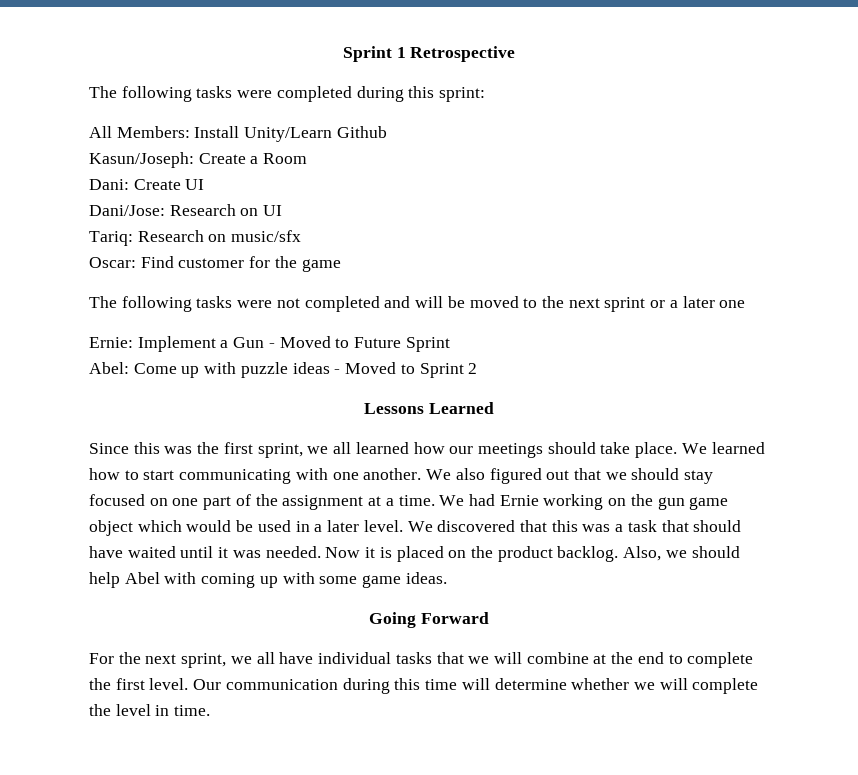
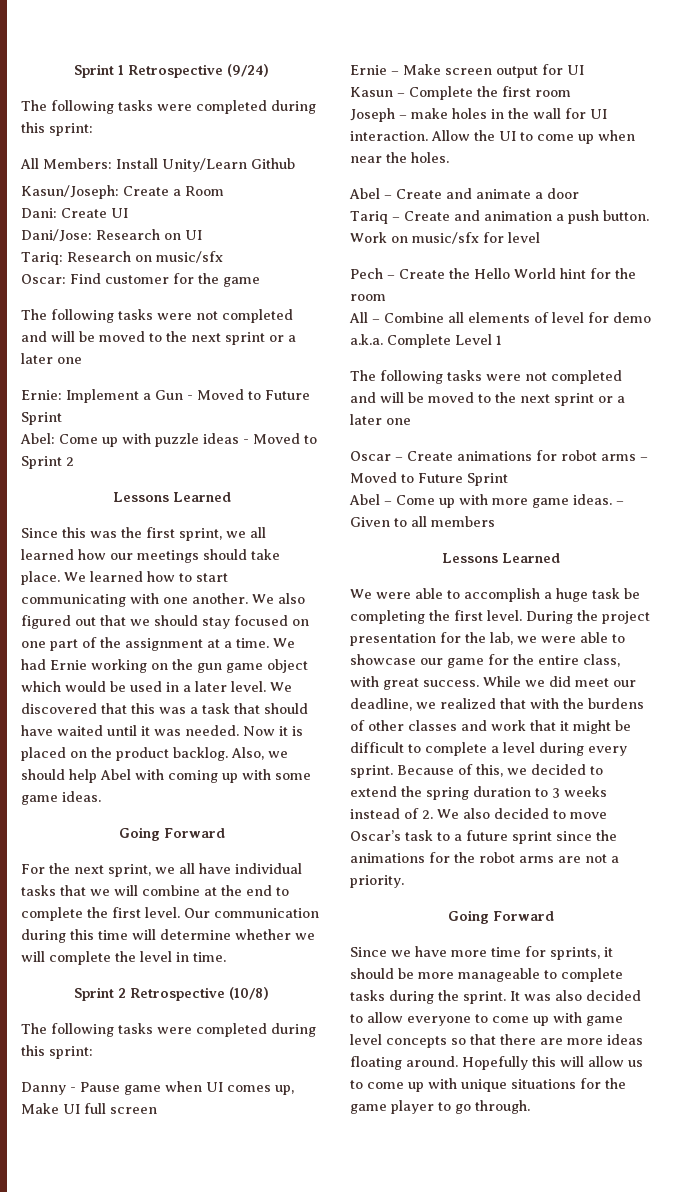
- Sprint 1 Retrospective
+ Sprint 1 Retrospective (9/24)
+ Sprint 2 Retrospective (10/8)
+ The following tasks were completed during this sprint:
+ Danny - Pause game when UI comes up, Make UI full screen
+ Ernie – Make screen output for UI
+ Kasun – Complete the first room
+ Joseph – make holes in the wall for UI interaction. Allow the UI to come up when near the holes.
+ Abel – Create and animate a door
+ Tariq – Create and animation a push button. Work on music/sfx for level
+ Pech – Create the Hello World hint for the room
+ All – Combine all elements of level for demo a.k.a. Complete Level 1
+ The following tasks were not completed and will be moved to the next sprint or a later one
+ Oscar – Create animations for robot arms – Moved to Future Sprint
+ Abel – Come up with more game ideas. – Given to all members
+ Lessons Learned
+ We were able to accomplish a huge task be completing the first level. During the project presentation for the lab, we were able to showcase our game for the entire class, with great success. While we did meet our deadline, we realized that with the burdens of other classes and work that it might be difficult to complete a level during every sprint. Because of this, we decided to extend the spring duration to 3 weeks instead of 2. We also decided to move Oscar’s task to a future sprint since the animations for the robot arms are not a priority.
+ Going Forward
+ Since we have more time for sprints, it should be more manageable to complete tasks during the sprint. It was also decided to allow everyone to come up with game level concepts so that there are more ideas floating around. Hopefully this will allow us to come up with unique situations for the game player to go through.

